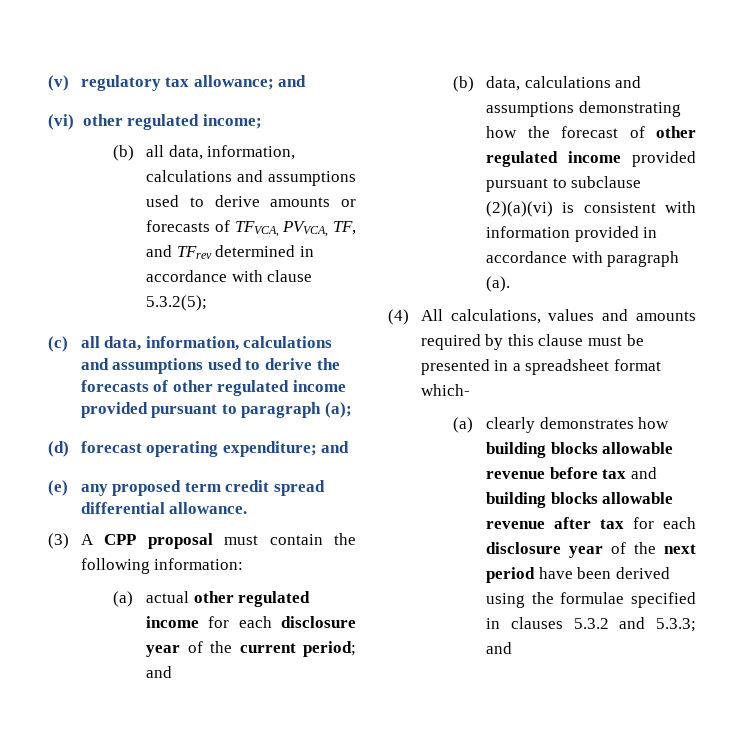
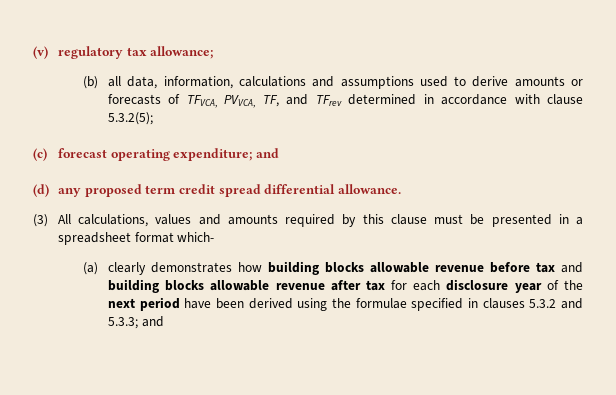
- (v) regulatory tax allowance; and
- (vi) other regulated income;
+ (v) regulatory tax allowance;
- (c) all data, information, calculations and assumptions used to derive the forecasts of other regulated income provided pursuant to paragraph (a);
- (d) forecast operating expenditure; and
+ (c) forecast operating expenditure; and
- (e) any proposed term credit spread differential allowance.
+ (d) any proposed term credit spread differential allowance.
- (3) A CPP proposal must contain the following information:
- (a) actual other regulated income for each disclosure year of the current period; and
- (b) data, calculations and assumptions demonstrating how the forecast of other regulated income provided pursuant to subclause (2)(a)(vi) is consistent with information provided in accordance with paragraph (a).
- (4) All calculations, values and amounts required by this clause must be presented in a spreadsheet format which-
+ (3) All calculations, values and amounts required by this clause must be presented in a spreadsheet format which-

